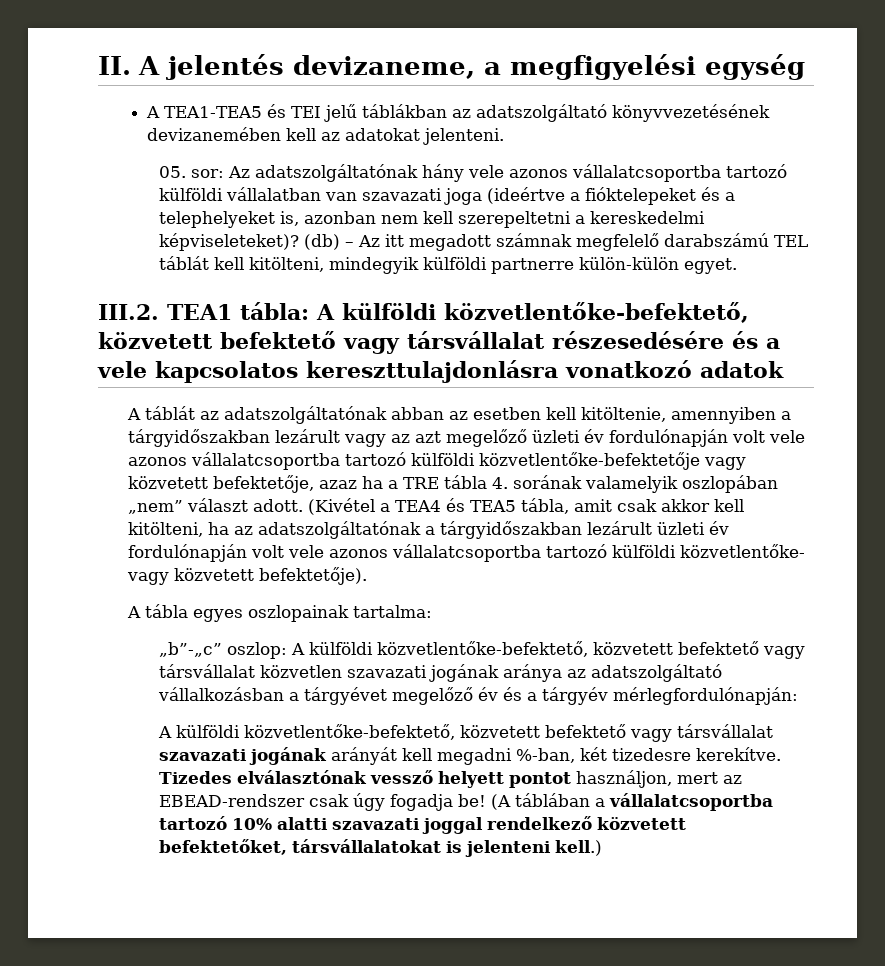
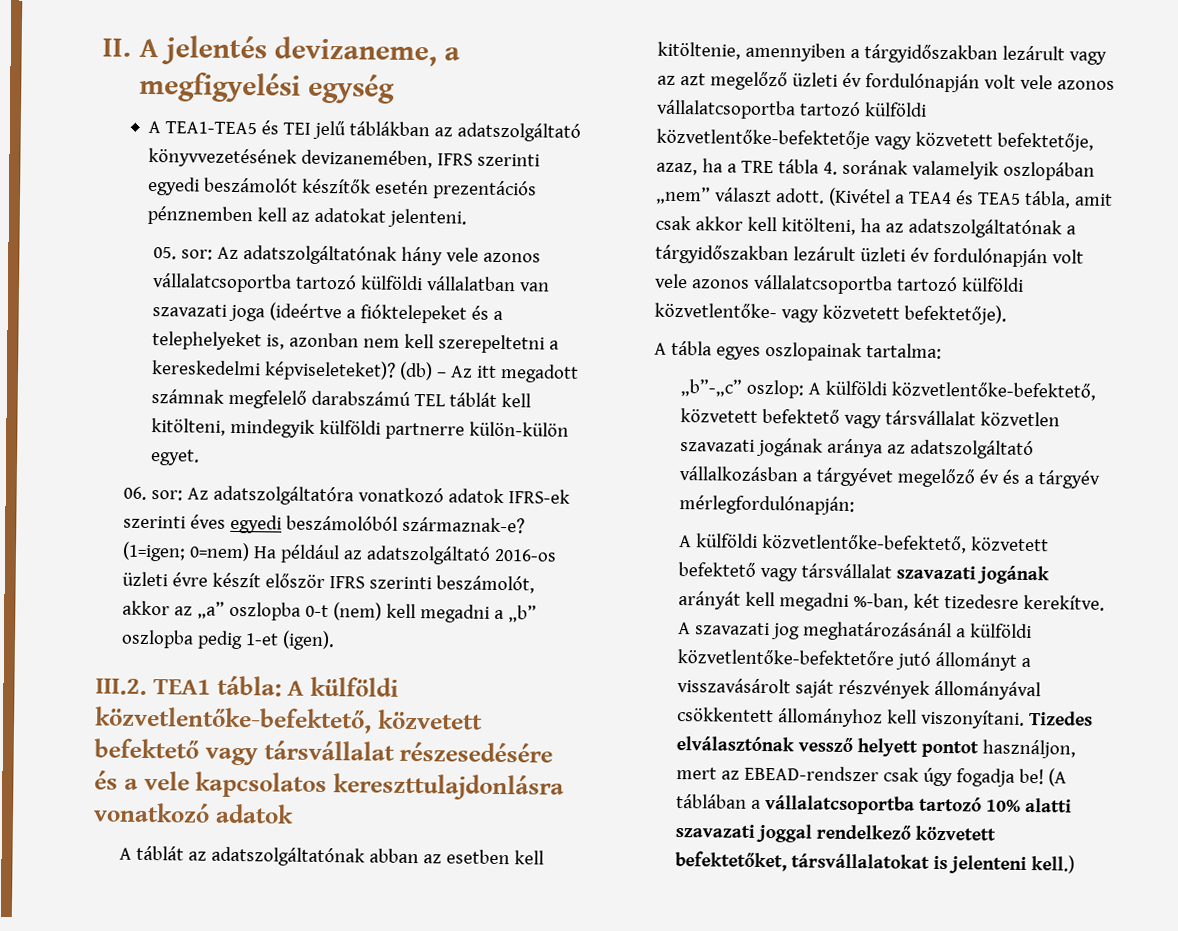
- A TEA1-TEA5 és TEI jelű táblákban az adatszolgáltató könyvvezetésének devizanemében kell az adatokat jelenteni.
+ A TEA1-TEA5 és TEI jelű táblákban az adatszolgáltató könyvvezetésének devizanemében, IFRS szerinti egyedi beszámolót készítők esetén prezentációs pénznemben kell az adatokat jelenteni.
+ 06. sor: Az adatszolgáltatóra vonatkozó adatok IFRS-ek szerinti éves egyedi beszámolóból származnak-e? (1=igen; 0=nem) Ha például az adatszolgáltató 2016-os üzleti évre készít először IFRS szerinti beszámolót, akkor az „a” oszlopba 0-t (nem) kell megadni a „b” oszlopba pedig 1-et (igen).
- A táblát az adatszolgáltatónak abban az esetben kell kitöltenie, amennyiben a tárgyidőszakban lezárult vagy az azt megelőző üzleti év fordulónapján volt vele azonos vállalatcsoportba tartozó külföldi közvetlentőke-befektetője vagy közvetett befektetője, azaz ha a TRE tábla 4. sorának valamelyik oszlopában „nem” választ adott.
+ A táblát az adatszolgáltatónak abban az esetben kell kitöltenie, amennyiben a tárgyidőszakban lezárult vagy az azt megelőző üzleti év fordulónapján volt vele azonos vállalatcsoportba tartozó külföldi közvetlentőke-befektetője vagy közvetett befektetője, azaz, ha a TRE tábla 4. sorának valamelyik oszlopában „nem” választ adott.
+ A szavazati jog meghatározásánál a külföldi közvetlentőke-befektetőre jutó állományt a visszavásárolt saját részvények állományával csökkentett állományhoz kell viszonyítani.

